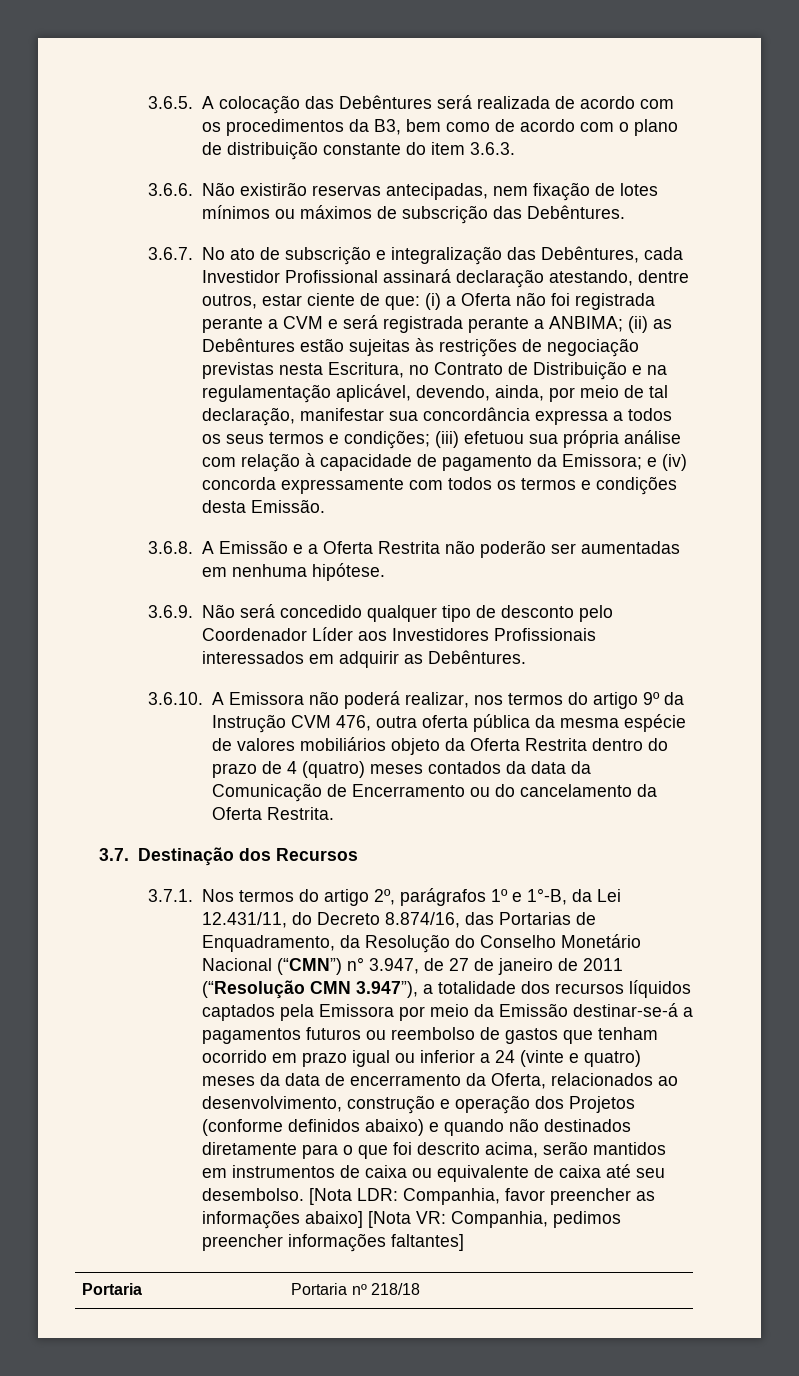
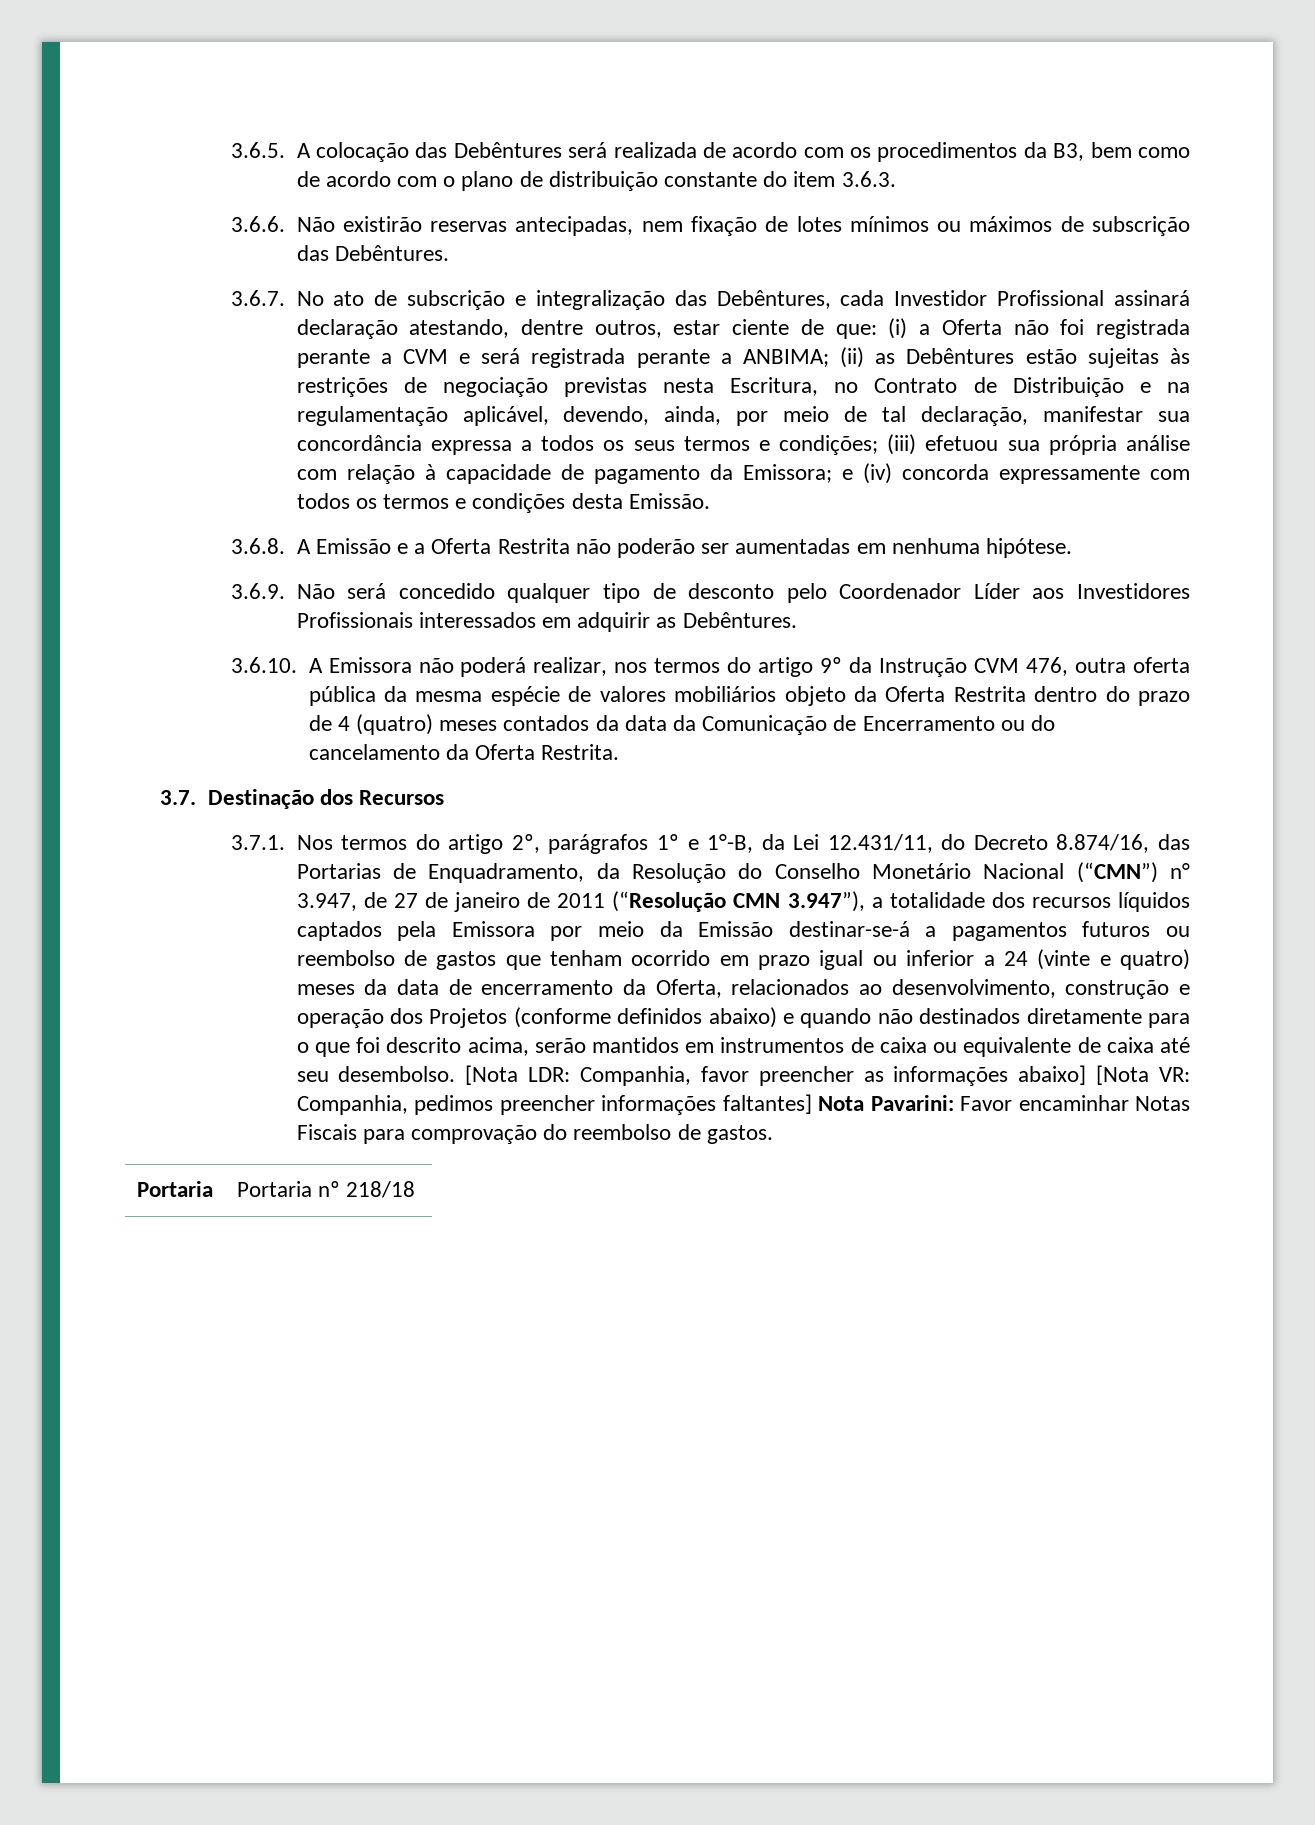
- [Nota LDR: Companhia, favor preencher as informações abaixo] [Nota VR: Companhia, pedimos preencher informações faltantes]
+ [Nota LDR: Companhia, favor preencher as informações abaixo] [Nota VR: Companhia, pedimos preencher informações faltantes] Nota Pavarini: Favor encaminhar Notas Fiscais para comprovação do reembolso de gastos.

